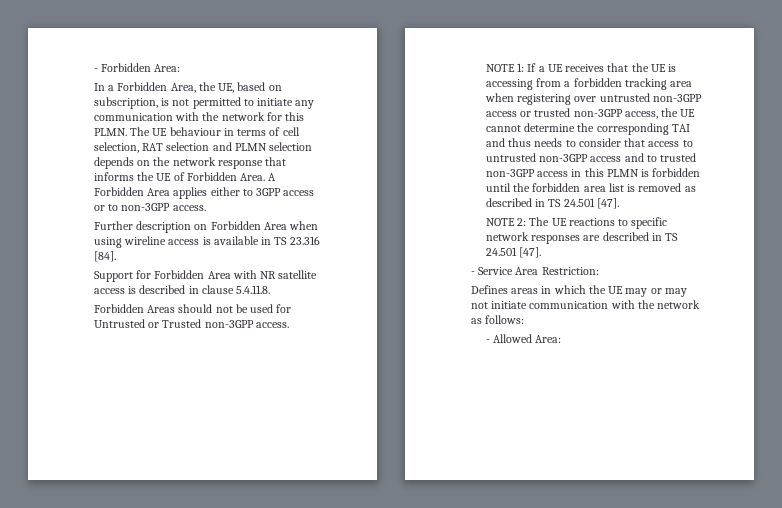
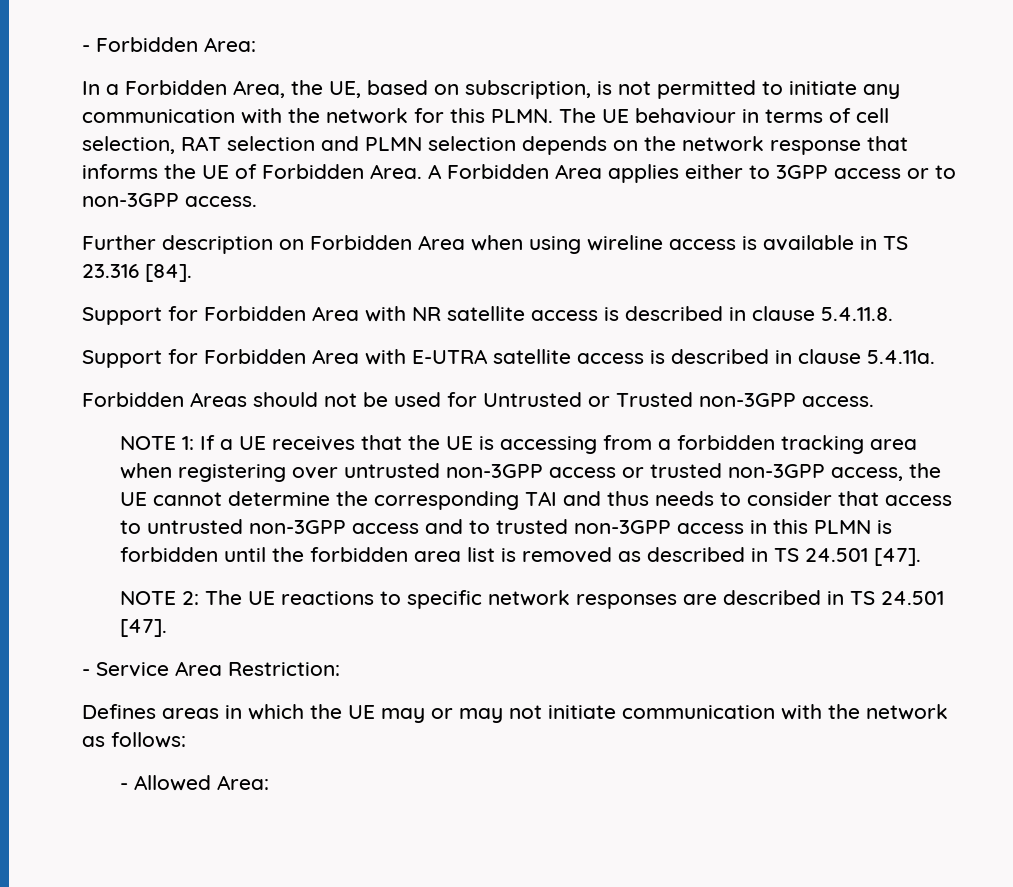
+ Support for Forbidden Area with E-UTRA satellite access is described in clause 5.4.11a.

